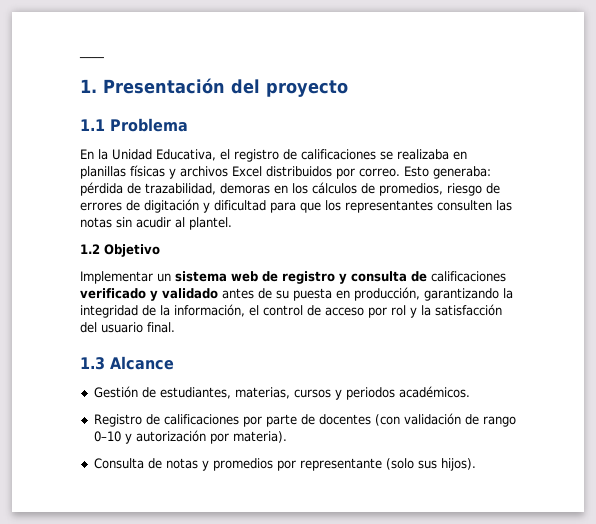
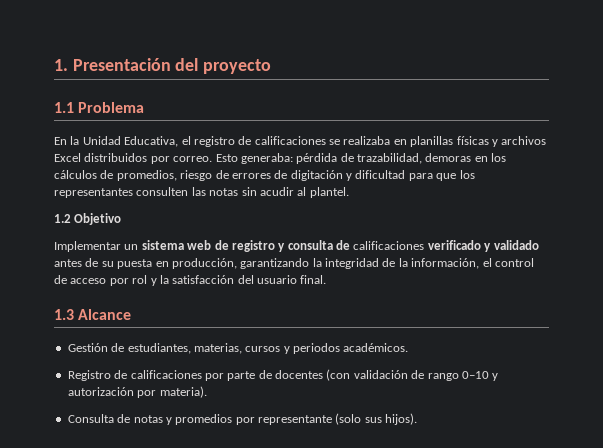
- ____

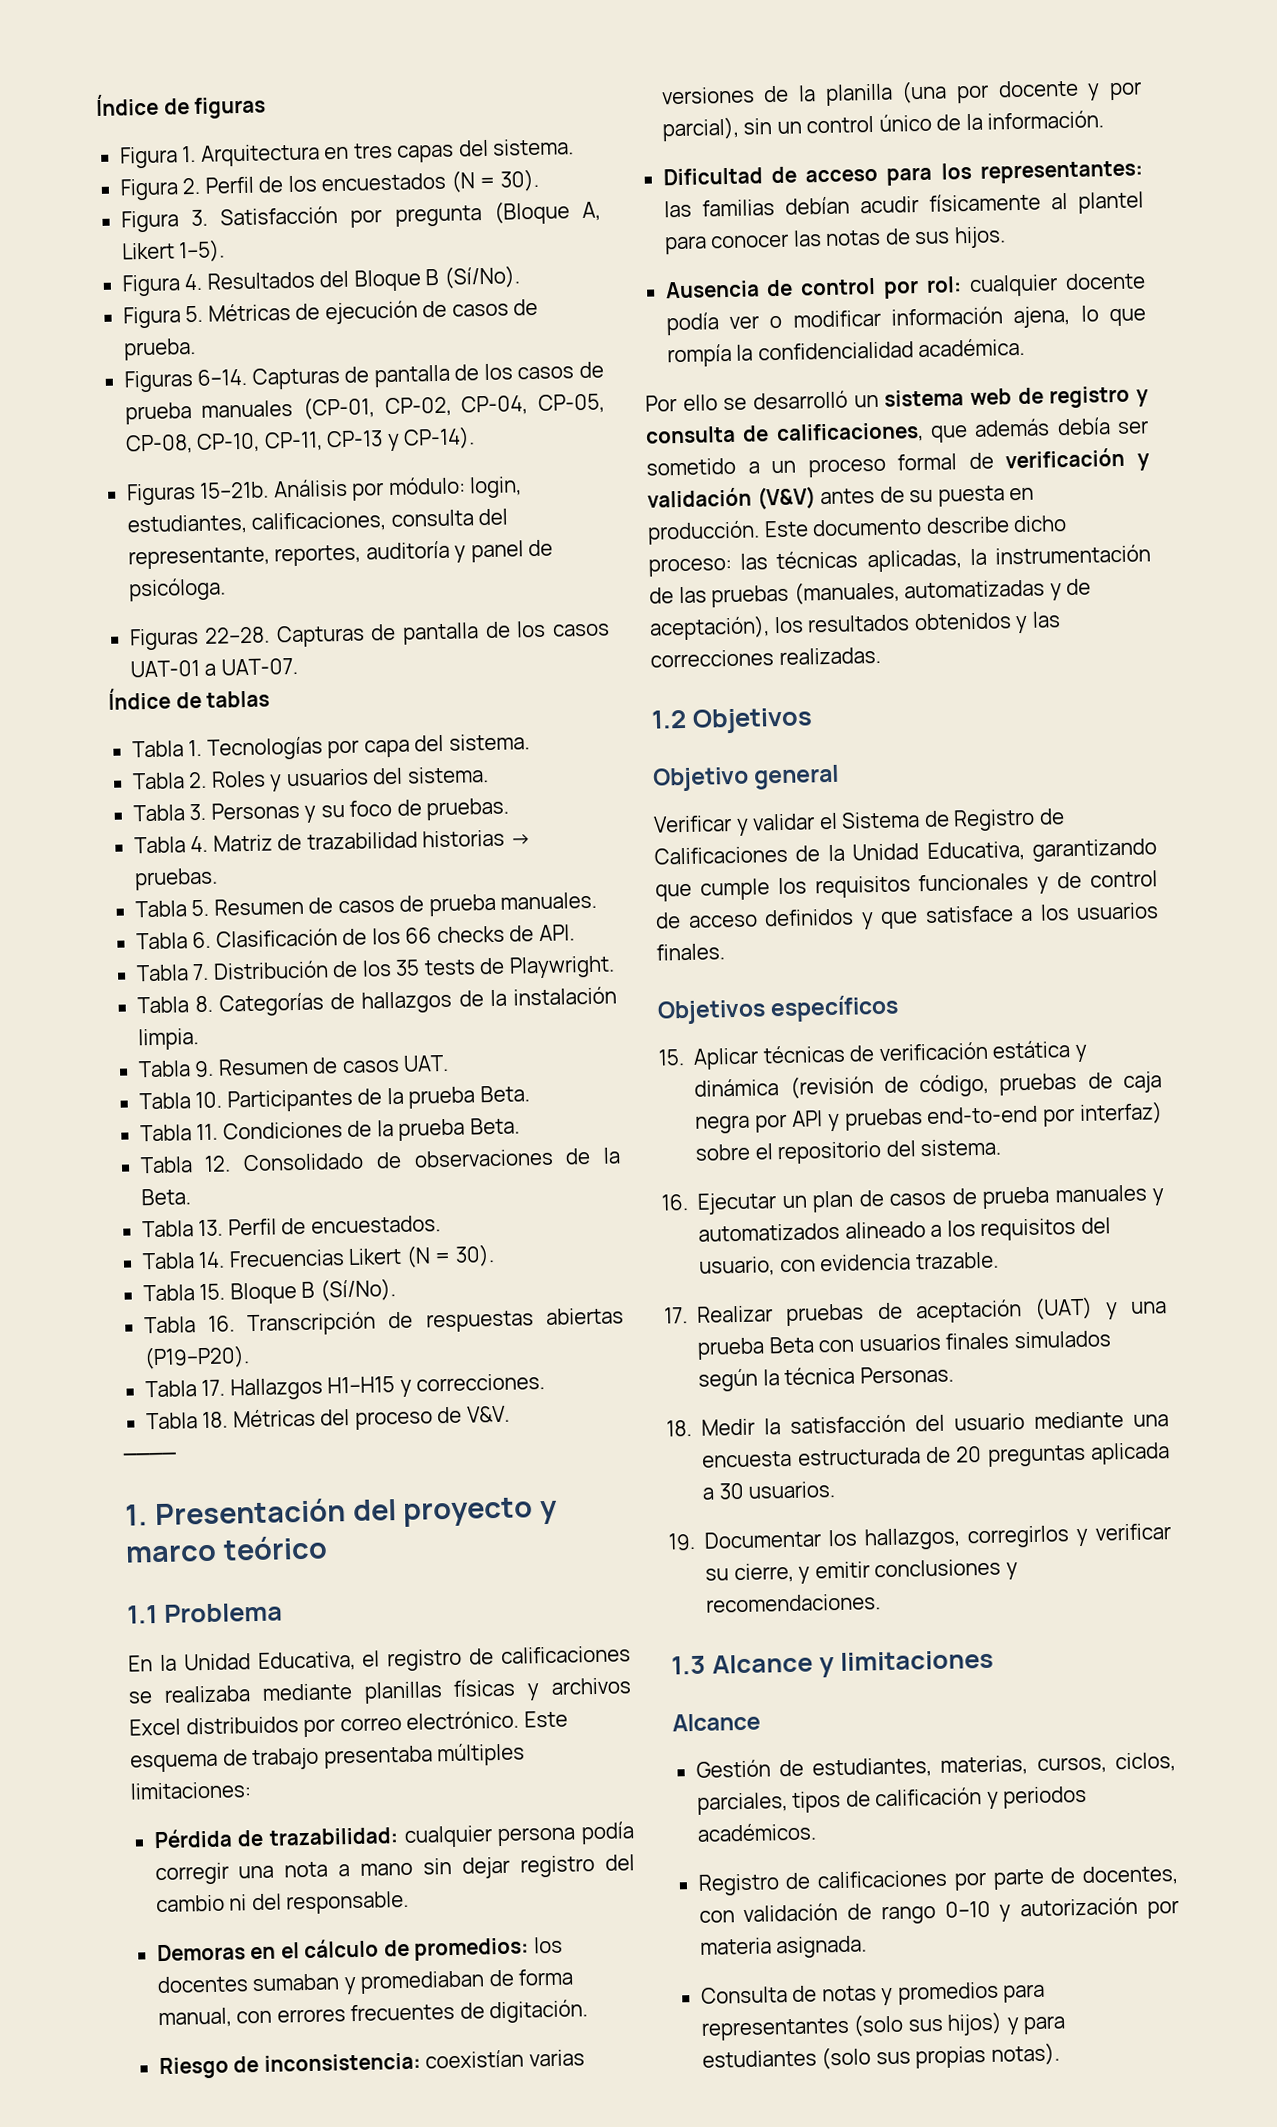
+ Índice de figuras
+ Figura 1. Arquitectura en tres capas del sistema.
+ Figura 2. Perfil de los encuestados (N = 30).
+ Figura 3. Satisfacción por pregunta (Bloque A, Likert 1–5).
+ Figura 4. Resultados del Bloque B (Sí/No).
+ Figura 5. Métricas de ejecución de casos de prueba.
+ Figuras 6–14. Capturas de pantalla de los casos de prueba manuales (CP-01, CP-02, CP-04, CP-05, CP-08, CP-10, CP-11, CP-13 y CP-14).
+ Figuras 15–21b. Análisis por módulo: login, estudiantes, calificaciones, consulta del representante, reportes, auditoría y panel de psicóloga.
+ Figuras 22–28. Capturas de pantalla de los casos UAT-01 a UAT-07.
+ Índice de tablas
+ Tabla 1. Tecnologías por capa del sistema.
+ Tabla 2. Roles y usuarios del sistema.
+ Tabla 3. Personas y su foco de pruebas.
+ Tabla 4. Matriz de trazabilidad historias → pruebas.
+ Tabla 5. Resumen de casos de prueba manuales.
+ Tabla 6. Clasificación de los 66 checks de API.
+ Tabla 7. Distribución de los 35 tests de Playwright.
+ Tabla 8. Categorías de hallazgos de la instalación limpia.
+ Tabla 9. Resumen de casos UAT.
+ Tabla 10. Participantes de la prueba Beta.
+ Tabla 11. Condiciones de la prueba Beta.
+ Tabla 12. Consolidado de observaciones de la Beta.
+ Tabla 13. Perfil de encuestados.
+ Tabla 14. Frecuencias Likert (N = 30).
+ Tabla 15. Bloque B (Sí/No).
+ Tabla 16. Transcripción de respuestas abiertas (P19–P20).
+ Tabla 17. Hallazgos H1–H15 y correcciones.
+ Tabla 18. Métricas del proceso de V&V.
+ ────
- 1. Presentación del proyecto
+ 1. Presentación del proyecto y marco teórico
- En la Unidad Educativa, el registro de calificaciones se realizaba en planillas físicas y archivos Excel distribuidos por correo. Esto generaba: pérdida de trazabilidad, demoras en los cálculos de promedios, riesgo de errores de digitación y dificultad para que los representantes consulten las notas sin acudir al plantel.
- 1.2 Objetivo
- Implementar un sistema web de registro y consulta de calificaciones verificado y validado antes de su puesta en producción, garantizando la integridad de la información, el control de acceso por rol y la satisfacción del usuario final.
+ En la Unidad Educativa, el registro de calificaciones se realizaba mediante planillas físicas y archivos Excel distribuidos por correo electrónico. Este esquema de trabajo presentaba múltiples limitaciones:
+ Pérdida de trazabilidad: cualquier persona podía corregir una nota a mano sin dejar registro del cambio ni del responsable.
+ Demoras en el cálculo de promedios: los docentes sumaban y promediaban de forma manual, con errores frecuentes de digitación.
+ Riesgo de inconsistencia: coexistían varias versiones de la planilla (una por docente y por parcial), sin un control único de la información.
+ Dificultad de acceso para los representantes: las familias debían acudir físicamente al plantel para conocer las notas de sus hijos.
+ Ausencia de control por rol: cualquier docente podía ver o modificar información ajena, lo que rompía la confidencialidad académica.
+ Por ello se desarrolló un sistema web de registro y consulta de calificaciones, que además debía ser sometido a un proceso formal de verificación y validación (V&V) antes de su puesta en producción. Este documento describe dicho proceso: las técnicas aplicadas, la instrumentación de las pruebas (manuales, automatizadas y de aceptación), los resultados obtenidos y las correcciones realizadas.
+ 1.2 Objetivos
+ Objetivo general
+ Verificar y validar el Sistema de Registro de Calificaciones de la Unidad Educativa, garantizando que cumple los requisitos funcionales y de control de acceso definidos y que satisface a los usuarios finales.
+ Objetivos específicos
+ 15. Aplicar técnicas de verificación estática y dinámica (revisión de código, pruebas de caja negra por API y pruebas end-to-end por interfaz) sobre el repositorio del sistema.
+ 16. Ejecutar un plan de casos de prueba manuales y automatizados alineado a los requisitos del usuario, con evidencia trazable.
+ 17. Realizar pruebas de aceptación (UAT) y una prueba Beta con usuarios finales simulados según la técnica Personas.
+ 18. Medir la satisfacción del usuario mediante una encuesta estructurada de 20 preguntas aplicada a 30 usuarios.
+ 19. Documentar los hallazgos, corregirlos y verificar su cierre, y emitir conclusiones y recomendaciones.
- 1.3 Alcance
+ 1.3 Alcance y limitaciones
+ Alcance
- Gestión de estudiantes, materias, cursos y periodos académicos.
+ Gestión de estudiantes, materias, cursos, ciclos, parciales, tipos de calificación y periodos académicos.
- Registro de calificaciones por parte de docentes (con validación de rango 0–10 y autorización por materia).
+ Registro de calificaciones por parte de docentes, con validación de rango 0–10 y autorización por materia asignada.
- Consulta de notas y promedios por representante (solo sus hijos).
+ Consulta de notas y promedios para representantes (solo sus hijos) y para estudiantes (solo sus propias notas).

